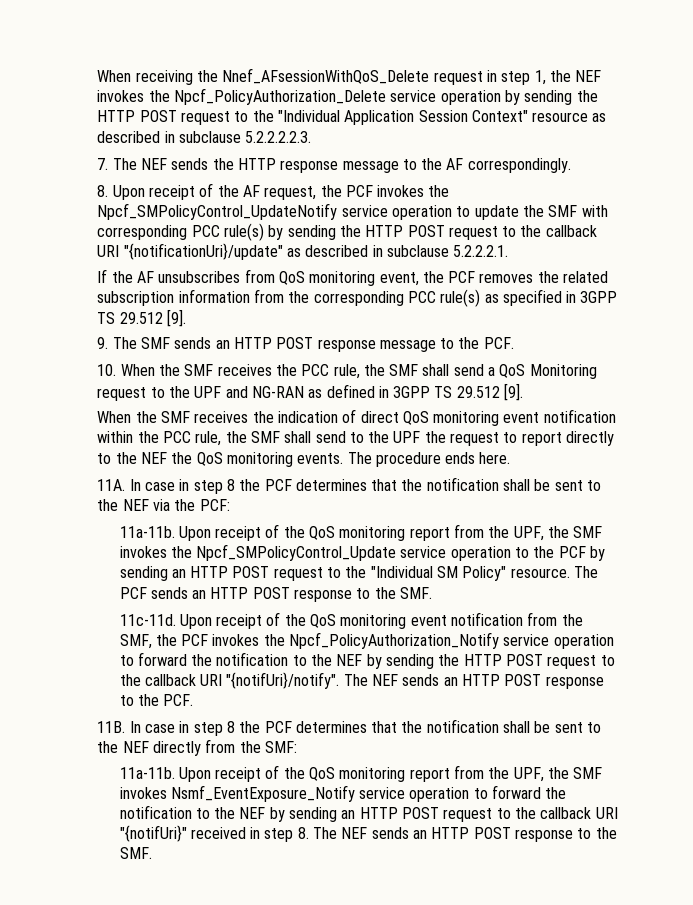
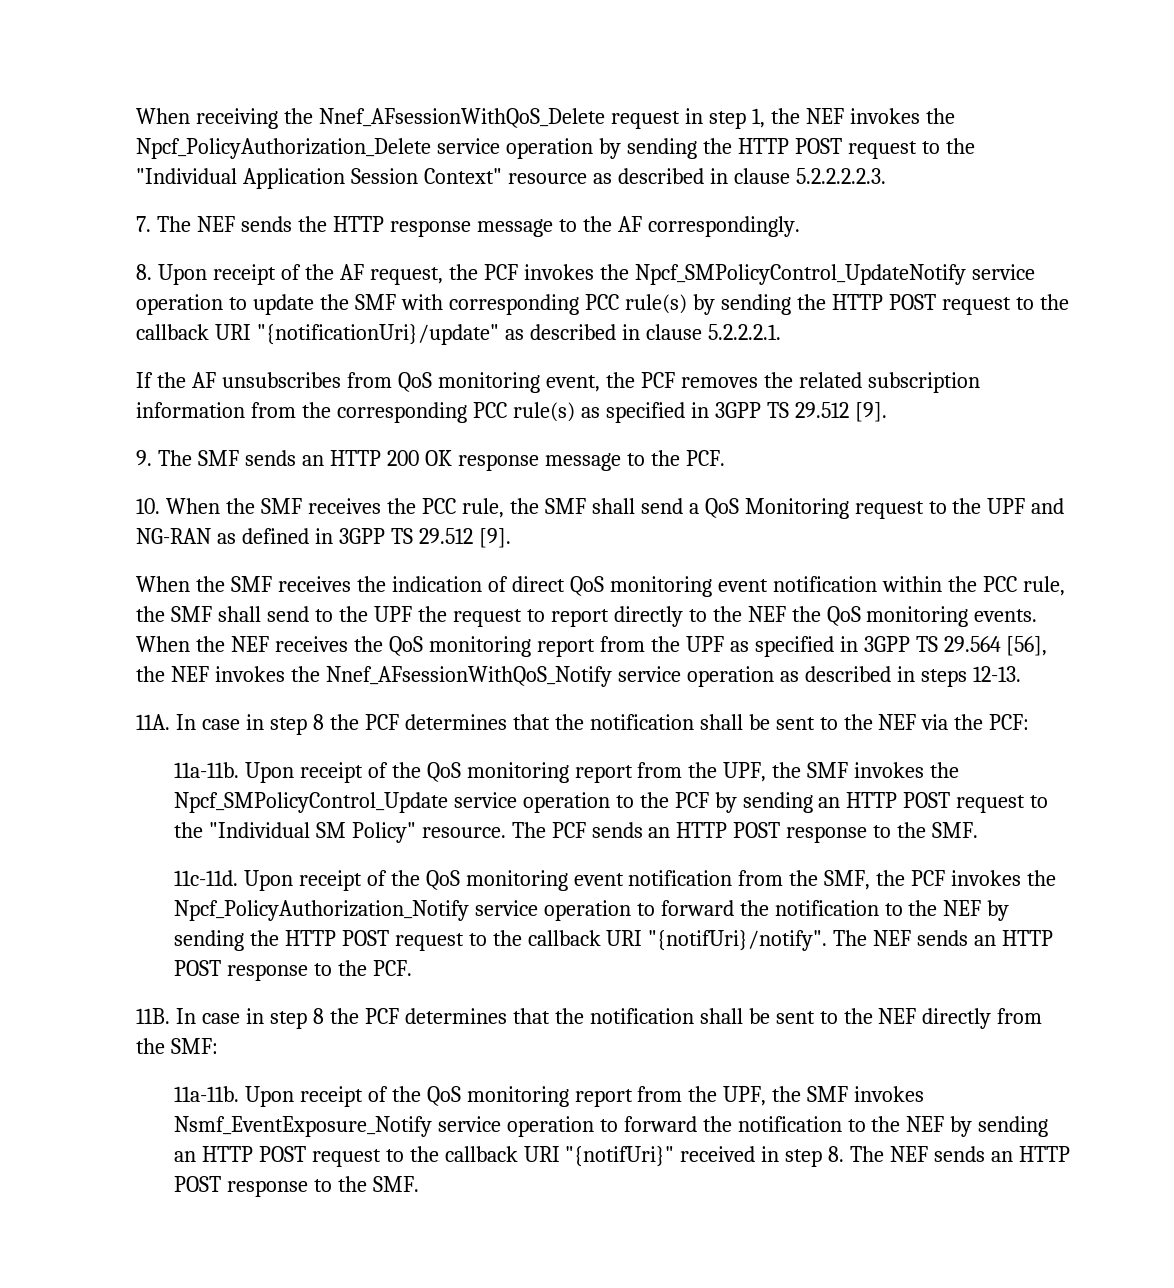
- When receiving the Nnef_AFsessionWithQoS_Delete request in step 1, the NEF invokes the Npcf_PolicyAuthorization_Delete service operation by sending the HTTP POST request to the "Individual Application Session Context" resource as described in subclause 5.2.2.2.2.3.
+ When receiving the Nnef_AFsessionWithQoS_Delete request in step 1, the NEF invokes the Npcf_PolicyAuthorization_Delete service operation by sending the HTTP POST request to the "Individual Application Session Context" resource as described in clause 5.2.2.2.2.3.
- 8. Upon receipt of the AF request, the PCF invokes the Npcf_SMPolicyControl_UpdateNotify service operation to update the SMF with corresponding PCC rule(s) by sending the HTTP POST request to the callback URI "{notificationUri}/update" as described in subclause 5.2.2.2.1.
+ 8. Upon receipt of the AF request, the PCF invokes the Npcf_SMPolicyControl_UpdateNotify service operation to update the SMF with corresponding PCC rule(s) by sending the HTTP POST request to the callback URI "{notificationUri}/update" as described in clause 5.2.2.2.1.
- 9. The SMF sends an HTTP POST response message to the PCF.
+ 9. The SMF sends an HTTP 200 OK response message to the PCF.
- The procedure ends here.
+ When the NEF receives the QoS monitoring report from the UPF as specified in 3GPP TS 29.564 [56], the NEF invokes the Nnef_AFsessionWithQoS_Notify service operation as described in steps 12-13.

